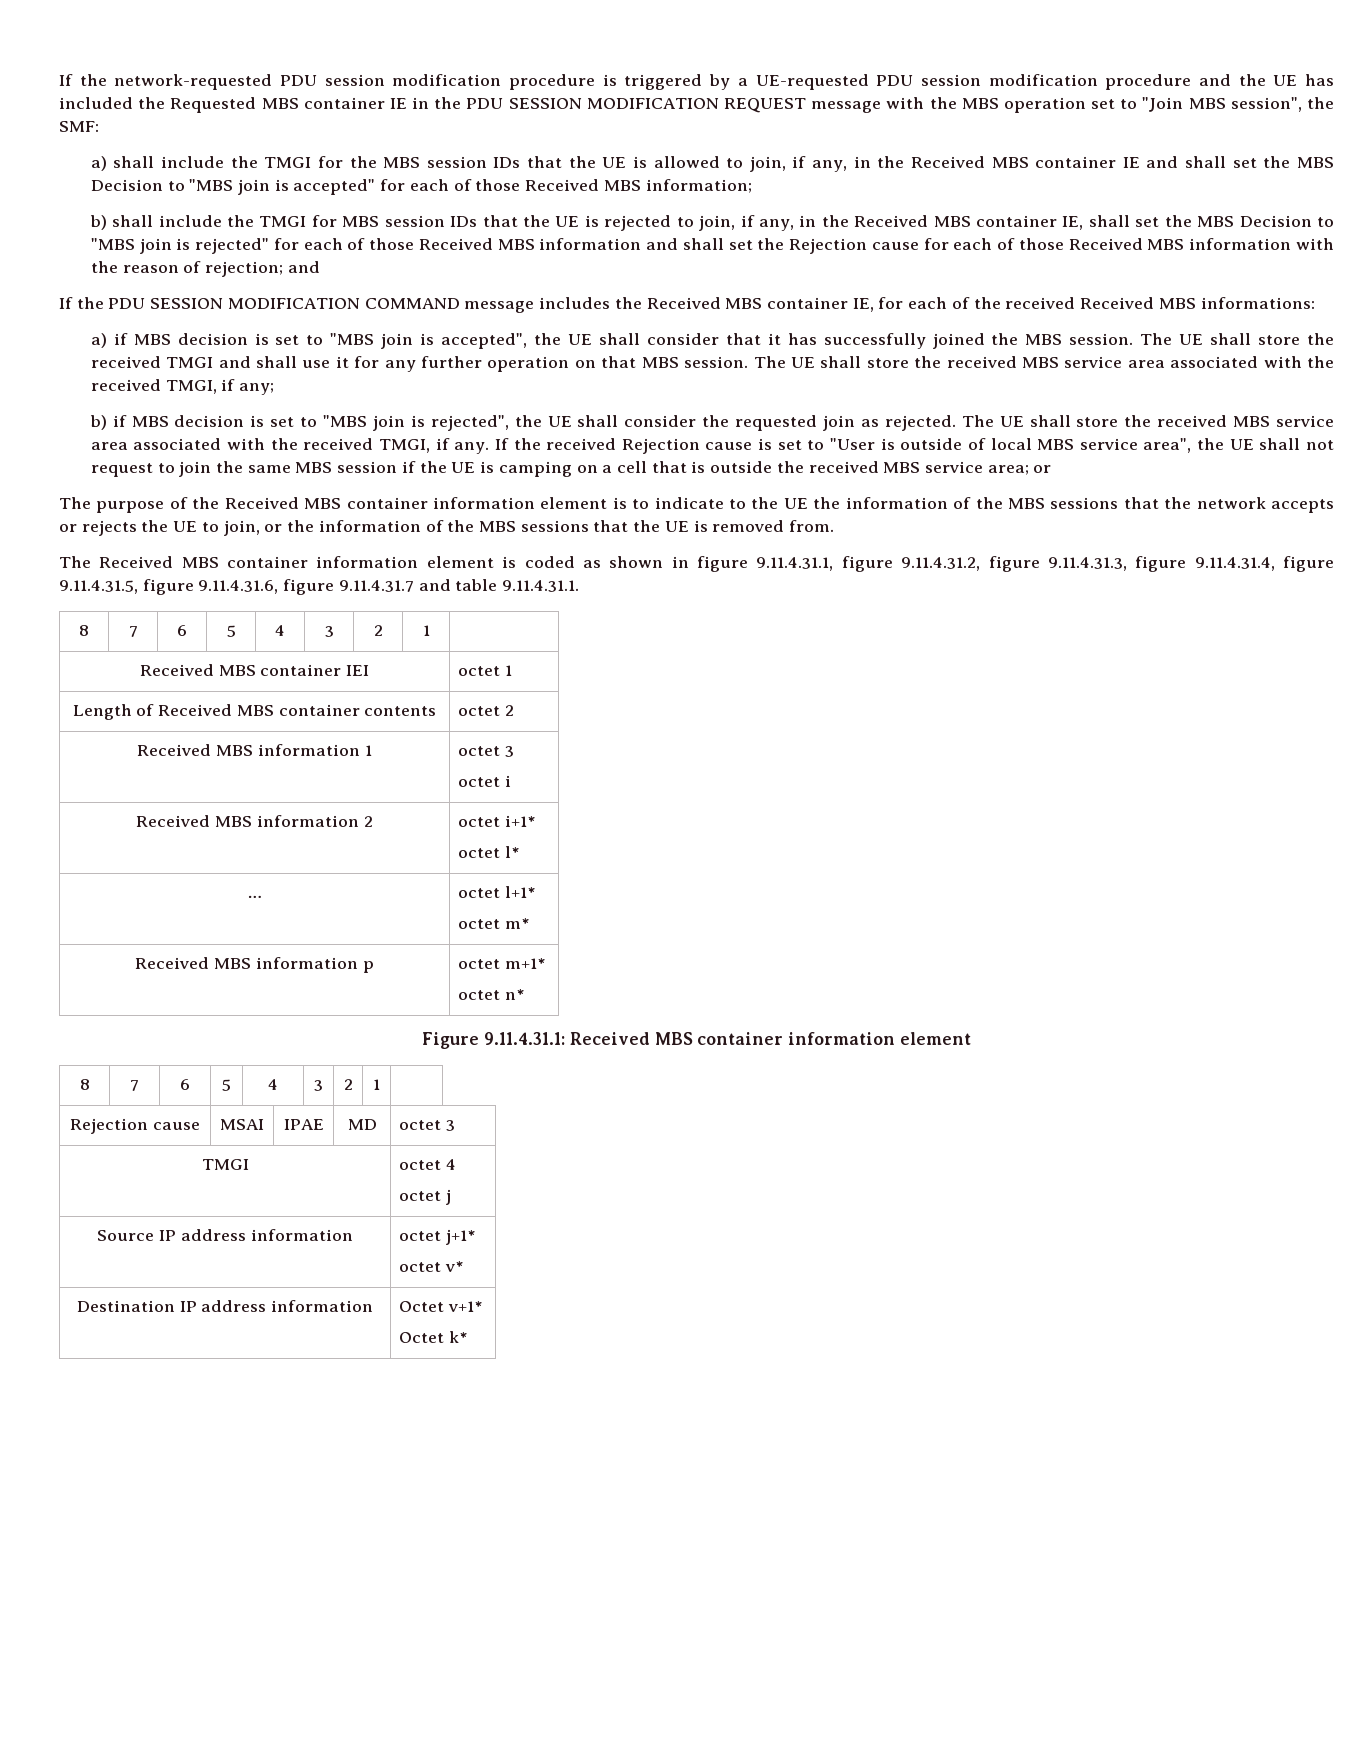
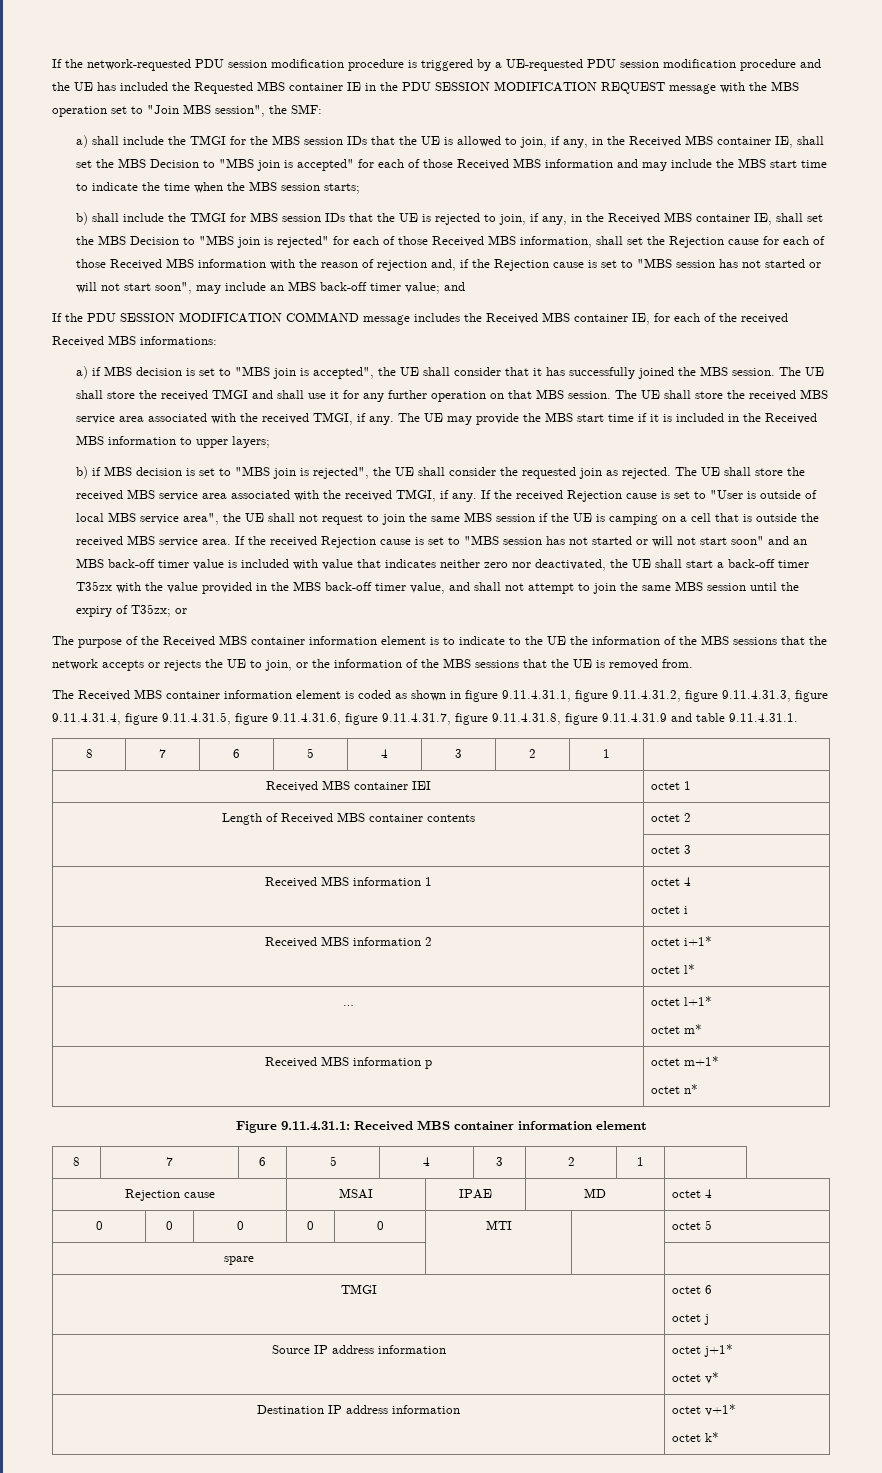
- a) shall include the TMGI for the MBS session IDs that the UE is allowed to join, if any, in the Received MBS container IE and shall set the MBS Decision to "MBS join is accepted" for each of those Received MBS information;
+ a) shall include the TMGI for the MBS session IDs that the UE is allowed to join, if any, in the Received MBS container IE, shall set the MBS Decision to "MBS join is accepted" for each of those Received MBS information and may include the MBS start time to indicate the time when the MBS session starts;
- b) shall include the TMGI for MBS session IDs that the UE is rejected to join, if any, in the Received MBS container IE, shall set the MBS Decision to "MBS join is rejected" for each of those Received MBS information and shall set the Rejection cause for each of those Received MBS information with the reason of rejection; and
+ b) shall include the TMGI for MBS session IDs that the UE is rejected to join, if any, in the Received MBS container IE, shall set the MBS Decision to "MBS join is rejected" for each of those Received MBS information, shall set the Rejection cause for each of those Received MBS information with the reason of rejection and, if the Rejection cause is set to "MBS session has not started or will not start soon", may include an MBS back-off timer value; and
- The UE shall store the received MBS service area associated with the received TMGI, if any;
+ The UE shall store the received MBS service area associated with the received TMGI, if any. The UE may provide the MBS start time if it is included in the Received MBS information to upper layers;
- If the received Rejection cause is set to "User is outside of local MBS service area", the UE shall not request to join the same MBS session if the UE is camping on a cell that is outside the received MBS service area; or
+ If the received Rejection cause is set to "User is outside of local MBS service area", the UE shall not request to join the same MBS session if the UE is camping on a cell that is outside the received MBS service area. If the received Rejection cause is set to "MBS session has not started or will not start soon" and an MBS back-off timer value is included with value that indicates neither zero nor deactivated, the UE shall start a back-off timer T35zx with the value provided in the MBS back-off timer value, and shall not attempt to join the same MBS session until the expiry of T35zx; or
- The Received MBS container information element is coded as shown in figure 9.11.4.31.1, figure 9.11.4.31.2, figure 9.11.4.31.3, figure 9.11.4.31.4, figure 9.11.4.31.5, figure 9.11.4.31.6, figure 9.11.4.31.7 and table 9.11.4.31.1.
+ The Received MBS container information element is coded as shown in figure 9.11.4.31.1, figure 9.11.4.31.2, figure 9.11.4.31.3, figure 9.11.4.31.4, figure 9.11.4.31.5, figure 9.11.4.31.6, figure 9.11.4.31.7, figure 9.11.4.31.8, figure 9.11.4.31.9 and table 9.11.4.31.1.
+ | octet 3
- Received MBS information 1 | octet 3
+ Received MBS information 1 | octet 4
- Rejection cause | MSAI | IPAE | MD | octet 3
+ Rejection cause | MSAI | IPAE | MD | octet 4
+ 0 | 0 | 0 | 0 | 0 | MTI | | octet 5
+ spare | | |
- TMGI | octet 4
+ TMGI | octet 6
- Destination IP address information | Octet v+1*
- Octet k*
+ Destination IP address information | octet v+1*
+ octet k*

